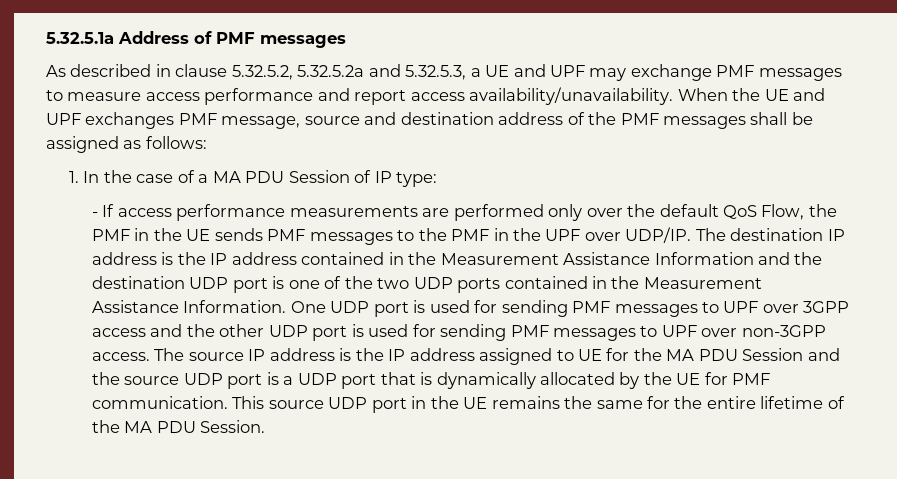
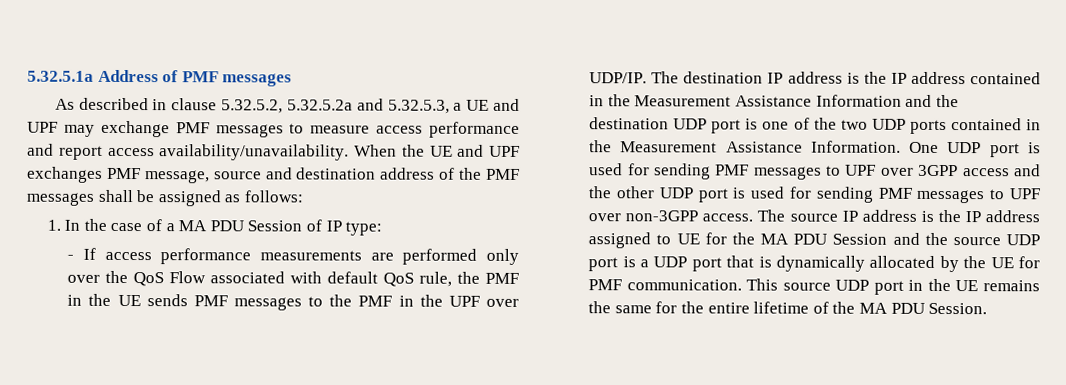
- - If access performance measurements are performed only over the default QoS Flow, the PMF in the UE sends PMF messages to the PMF in the UPF over UDP/IP.
+ - If access performance measurements are performed only over the QoS Flow associated with default QoS rule, the PMF in the UE sends PMF messages to the PMF in the UPF over UDP/IP.

